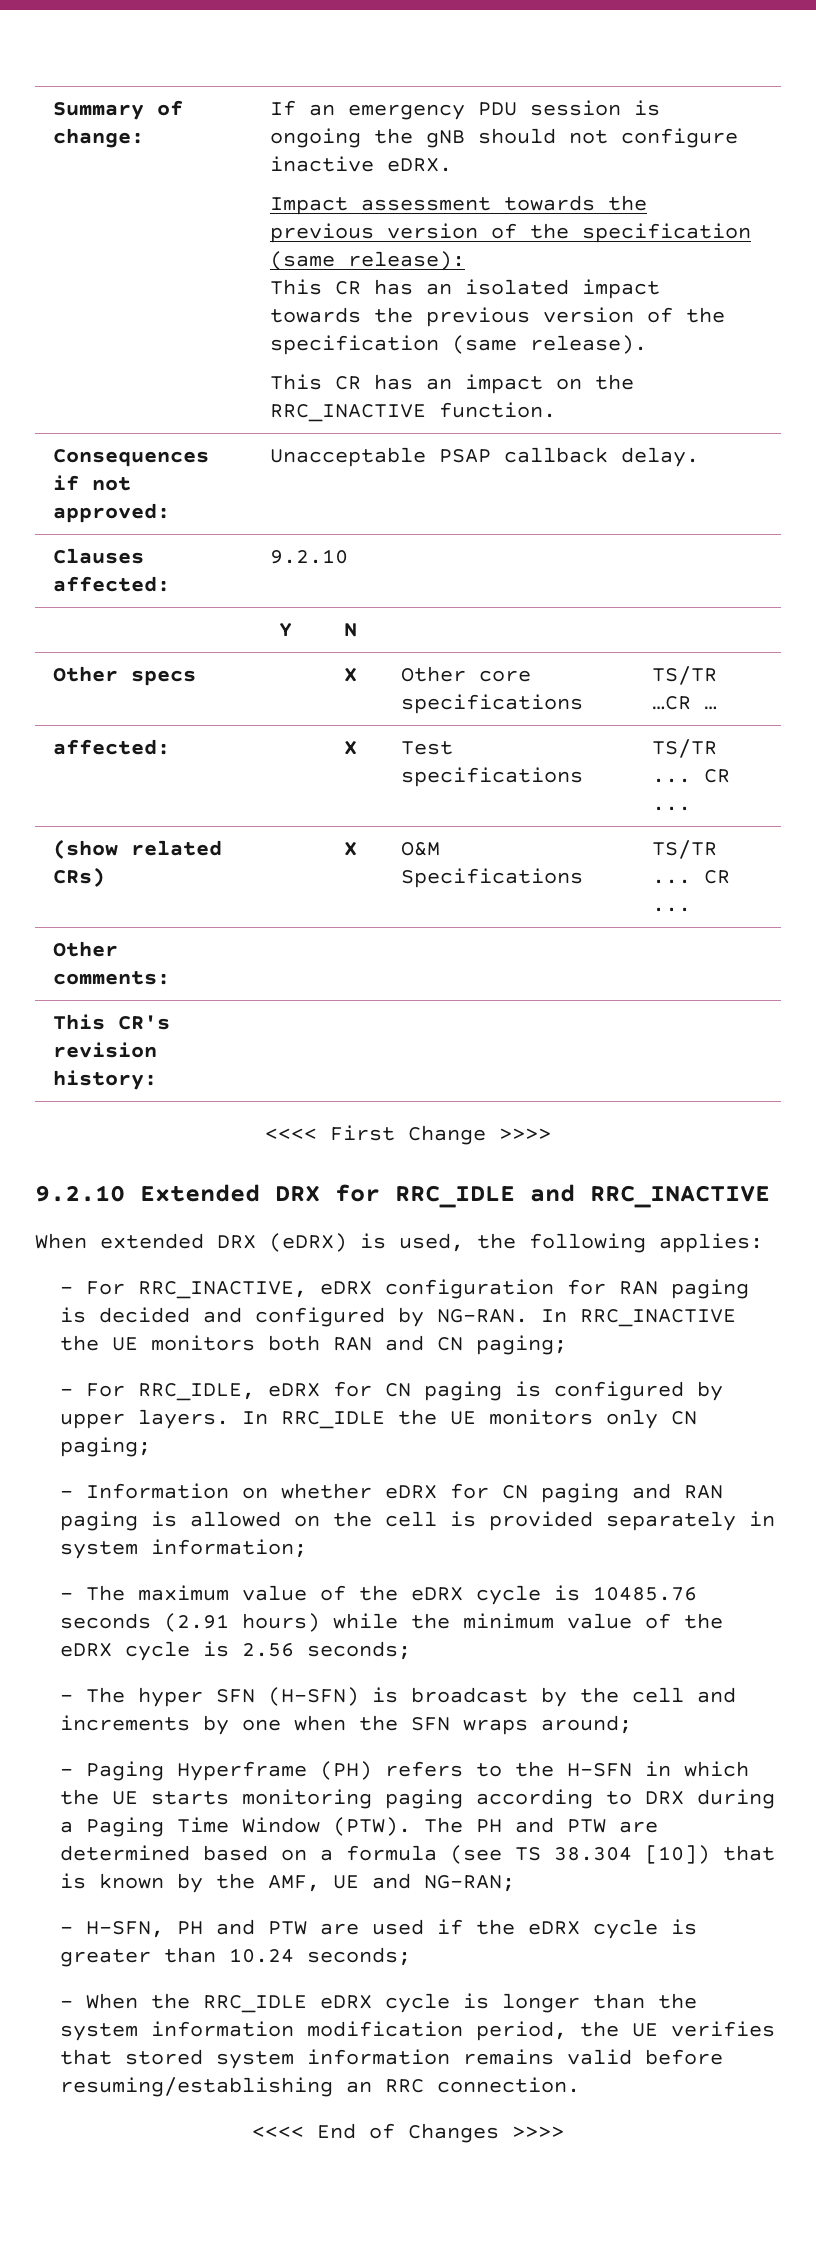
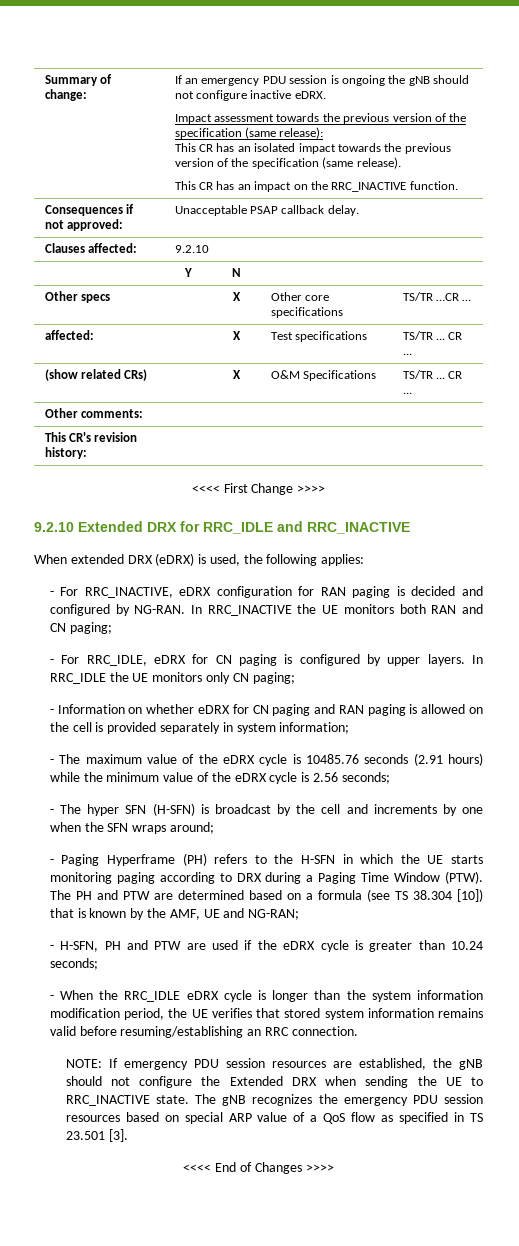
+ NOTE: If emergency PDU session resources are established, the gNB should not configure the Extended DRX when sending the UE to RRC_INACTIVE state. The gNB recognizes the emergency PDU session resources based on special ARP value of a QoS flow as specified in TS 23.501 [3].

